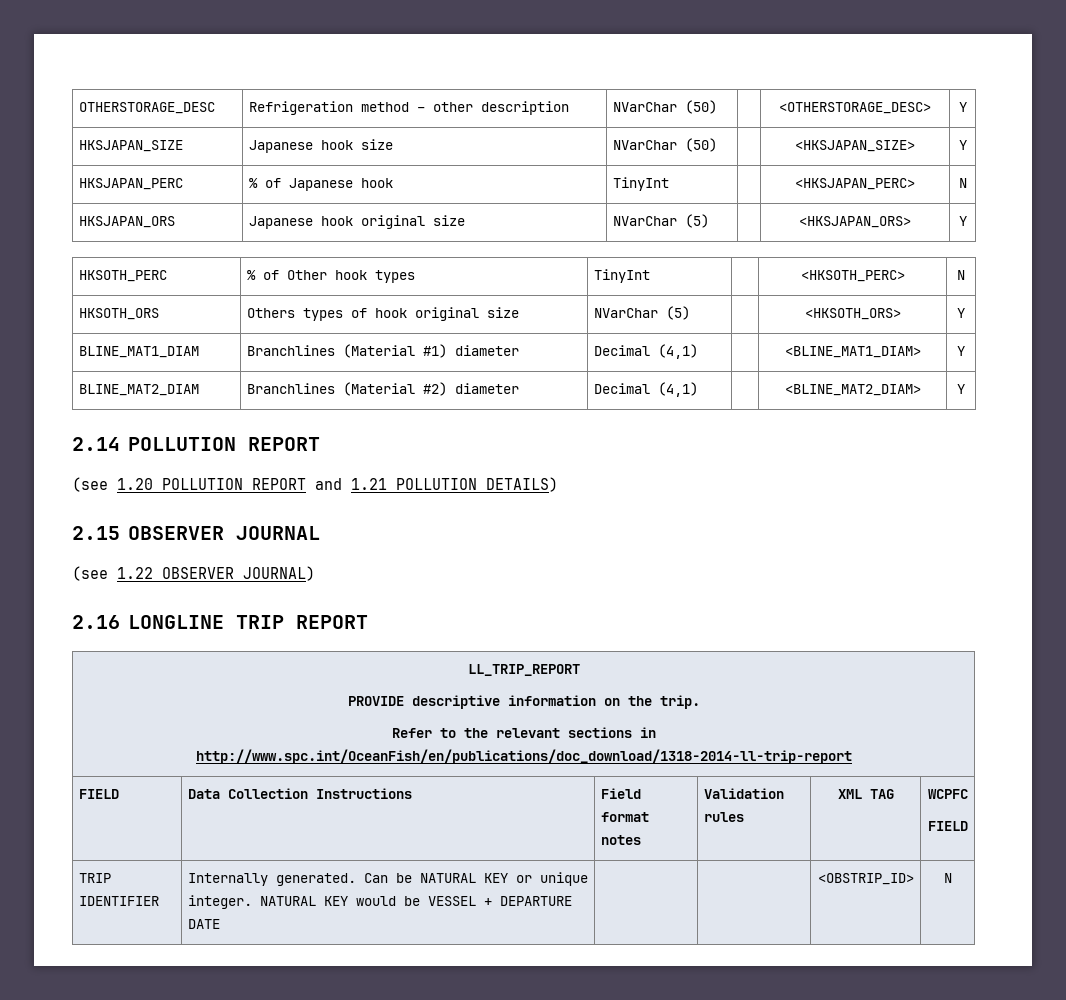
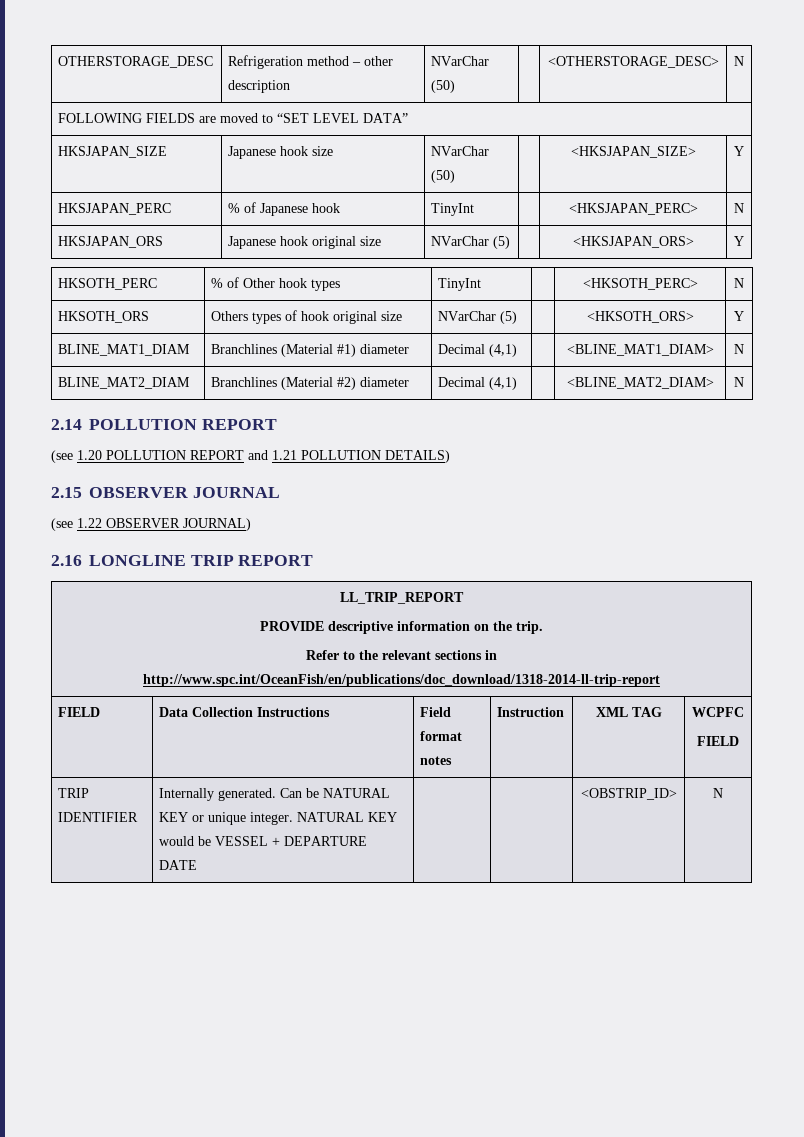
- OTHERSTORAGE_DESC | Refrigeration method – other description | NVarChar (50) | | <OTHERSTORAGE_DESC> | Y
+ OTHERSTORAGE_DESC | Refrigeration method – other description | NVarChar (50) | | <OTHERSTORAGE_DESC> | N
+ FOLLOWING FIELDS are moved to “SET LEVEL DATA”
- BLINE_MAT1_DIAM | Branchlines (Material #1) diameter | Decimal (4,1) | | <BLINE_MAT1_DIAM> | Y
+ BLINE_MAT1_DIAM | Branchlines (Material #1) diameter | Decimal (4,1) | | <BLINE_MAT1_DIAM> | N
- BLINE_MAT2_DIAM | Branchlines (Material #2) diameter | Decimal (4,1) | | <BLINE_MAT2_DIAM> | Y
+ BLINE_MAT2_DIAM | Branchlines (Material #2) diameter | Decimal (4,1) | | <BLINE_MAT2_DIAM> | N
- FIELD | Data Collection Instructions | Field format notes | Validation rules | XML TAG | WCPFC
+ FIELD | Data Collection Instructions | Field format notes | Instruction | XML TAG | WCPFC

